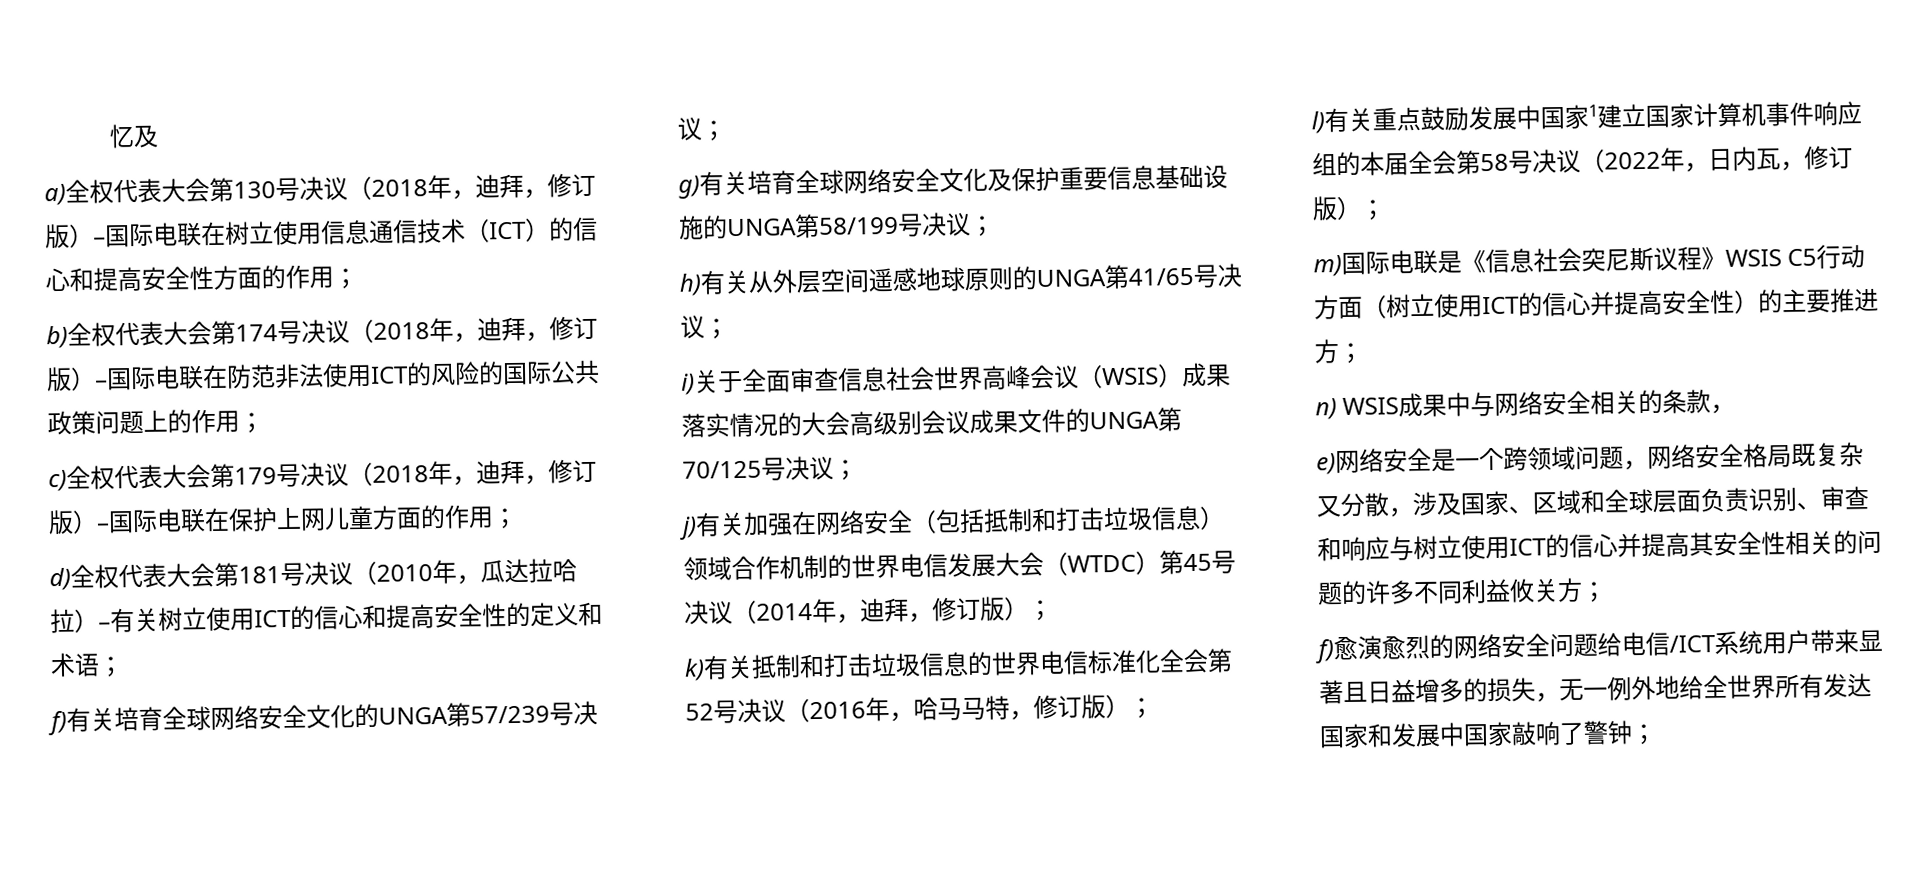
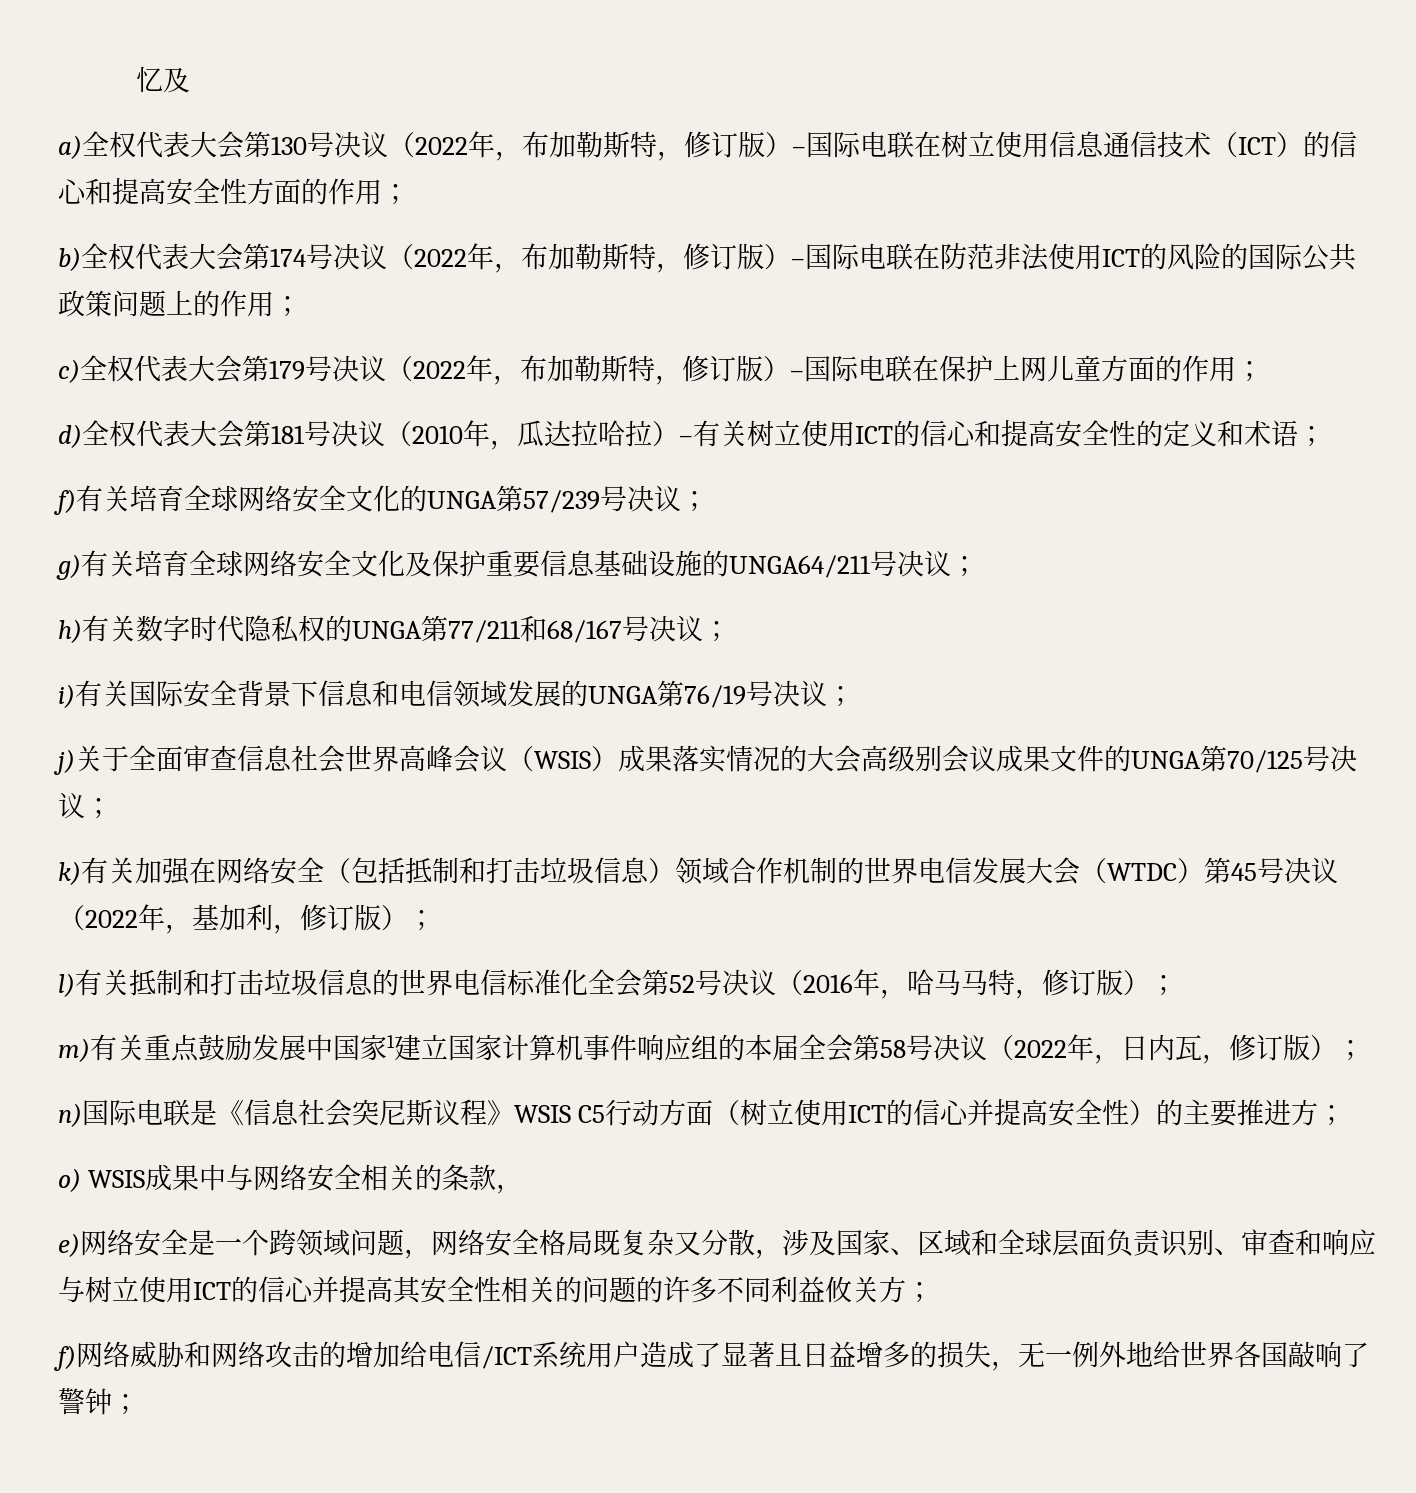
- a)全权代表大会第130号决议（2018年，迪拜，修订版）–国际电联在树立使用信息通信技术（ICT）的信心和提高安全性方面的作用；
+ a)全权代表大会第130号决议（2022年，布加勒斯特，修订版）–国际电联在树立使用信息通信技术（ICT）的信心和提高安全性方面的作用；
- b)全权代表大会第174号决议（2018年，迪拜，修订版）–国际电联在防范非法使用ICT的风险的国际公共政策问题上的作用；
+ b)全权代表大会第174号决议（2022年，布加勒斯特，修订版）–国际电联在防范非法使用ICT的风险的国际公共政策问题上的作用；
- c)全权代表大会第179号决议（2018年，迪拜，修订版）–国际电联在保护上网儿童方面的作用；
+ c)全权代表大会第179号决议（2022年，布加勒斯特，修订版）–国际电联在保护上网儿童方面的作用；
- g)有关培育全球网络安全文化及保护重要信息基础设施的UNGA第58/199号决议；
+ g)有关培育全球网络安全文化及保护重要信息基础设施的UNGA64/211号决议；
- h)有关从外层空间遥感地球原则的UNGA第41/65号决议；
- i)关于全面审查信息社会世界高峰会议（WSIS）成果落实情况的大会高级别会议成果文件的UNGA第70/125号决议；
+ h)有关数字时代隐私权的UNGA第77/211和68/167号决议；
+ i)有关国际安全背景下信息和电信领域发展的UNGA第76/19号决议；
+ j)关于全面审查信息社会世界高峰会议（WSIS）成果落实情况的大会高级别会议成果文件的UNGA第70/125号决议；
- j)有关加强在网络安全（包括抵制和打击垃圾信息）领域合作机制的世界电信发展大会（WTDC）第45号决议（2014年，迪拜，修订版）；
- k)有关抵制和打击垃圾信息的世界电信标准化全会第52号决议（2016年，哈马马特，修订版）；
+ k)有关加强在网络安全（包括抵制和打击垃圾信息）领域合作机制的世界电信发展大会（WTDC）第45号决议（2022年，基加利，修订版）；
+ l)有关抵制和打击垃圾信息的世界电信标准化全会第52号决议（2016年，哈马马特，修订版）；
- l)有关重点鼓励发展中国家1建立国家计算机事件响应组的本届全会第58号决议（2022年，日内瓦，修订版）；
+ m)有关重点鼓励发展中国家1建立国家计算机事件响应组的本届全会第58号决议（2022年，日内瓦，修订版）；
- m)国际电联是《信息社会突尼斯议程》WSIS C5行动方面（树立使用ICT的信心并提高安全性）的主要推进方；
+ n)国际电联是《信息社会突尼斯议程》WSIS C5行动方面（树立使用ICT的信心并提高安全性）的主要推进方；
- n) WSIS成果中与网络安全相关的条款，
+ o) WSIS成果中与网络安全相关的条款，
- f)愈演愈烈的网络安全问题给电信/ICT系统用户带来显著且日益增多的损失，无一例外地给全世界所有发达国家和发展中国家敲响了警钟；
+ f)网络威胁和网络攻击的增加给电信/ICT系统用户造成了显著且日益增多的损失，无一例外地给世界各国敲响了警钟；

